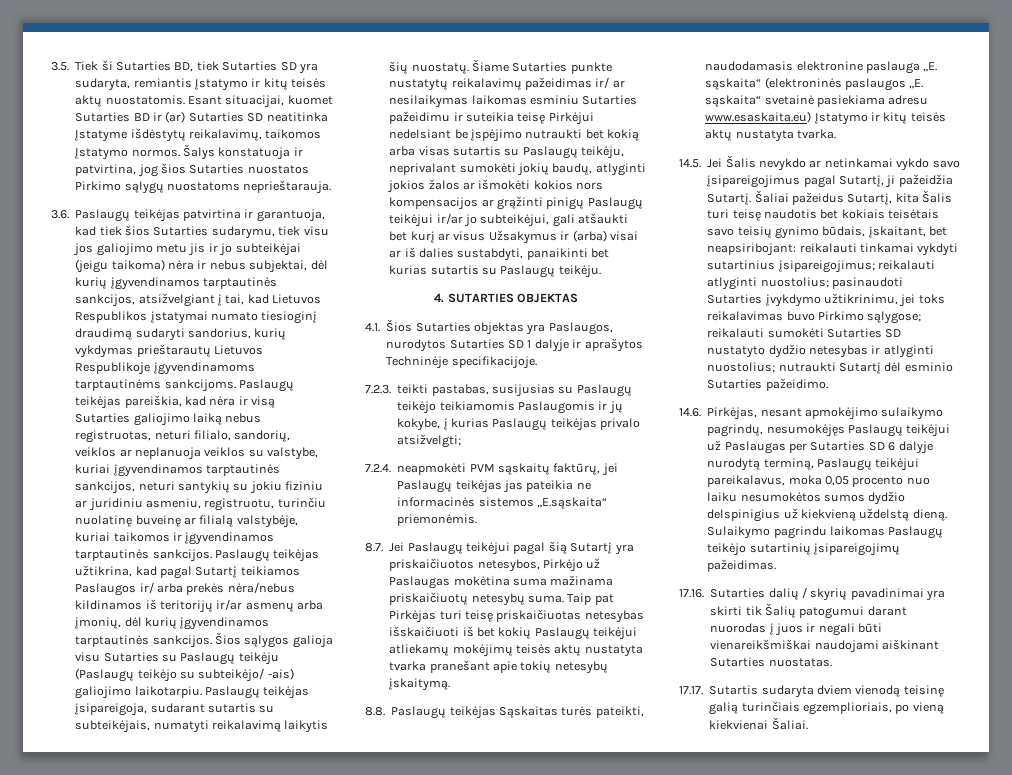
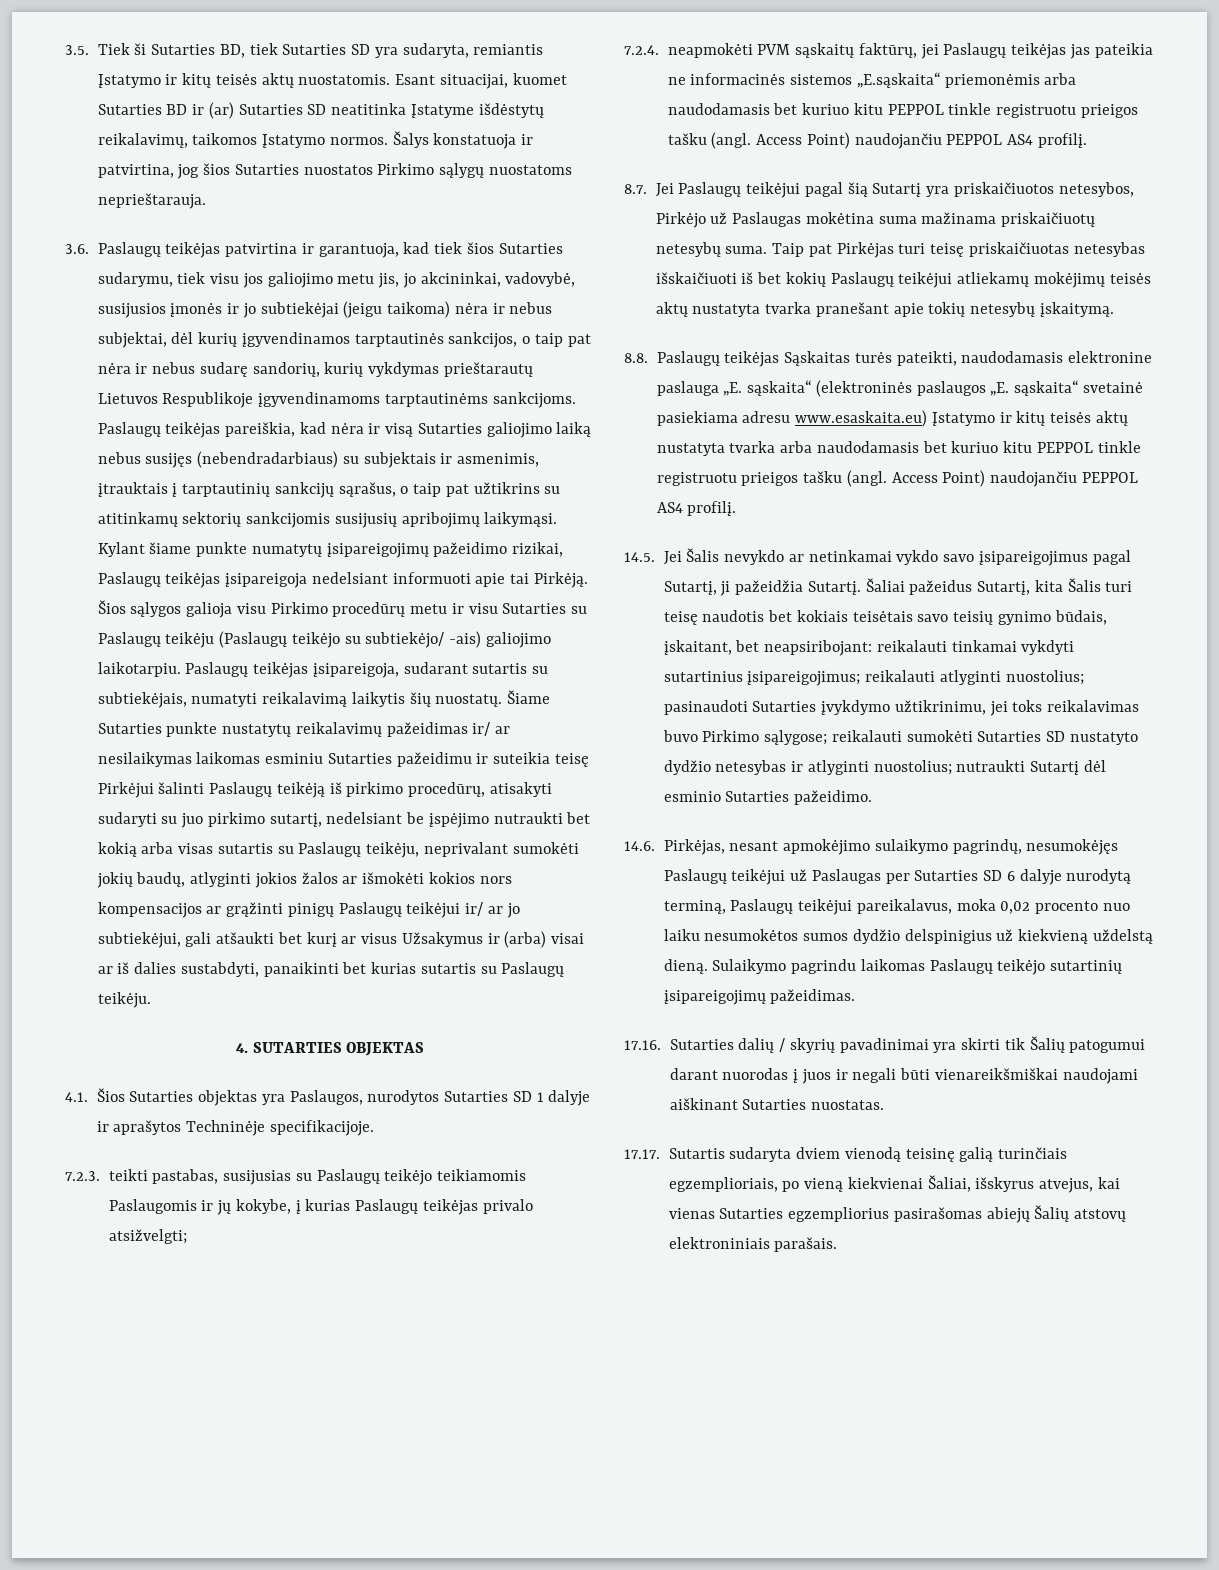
- 3.6. Paslaugų teikėjas patvirtina ir garantuoja, kad tiek šios Sutarties sudarymu, tiek visu jos galiojimo metu jis ir jo subteikėjai (jeigu taikoma) nėra ir nebus subjektai, dėl kurių įgyvendinamos tarptautinės sankcijos, atsižvelgiant į tai, kad Lietuvos Respublikos įstatymai numato tiesioginį draudimą sudaryti sandorius, kurių vykdymas prieštarautų Lietuvos Respublikoje įgyvendinamoms tarptautinėms sankcijoms.
+ 3.6. Paslaugų teikėjas patvirtina ir garantuoja, kad tiek šios Sutarties sudarymu, tiek visu jos galiojimo metu jis, jo akcininkai, vadovybė, susijusios įmonės ir jo subtiekėjai (jeigu taikoma) nėra ir nebus subjektai, dėl kurių įgyvendinamos tarptautinės sankcijos, o taip pat nėra ir nebus sudarę sandorių, kurių vykdymas prieštarautų Lietuvos Respublikoje įgyvendinamoms tarptautinėms sankcijoms.
- Paslaugų teikėjas pareiškia, kad nėra ir visą Sutarties galiojimo laiką nebus registruotas, neturi filialo, sandorių, veiklos ar neplanuoja veiklos su valstybe, kuriai įgyvendinamos tarptautinės sankcijos, neturi santykių su jokiu fiziniu ar juridiniu asmeniu, registruotu, turinčiu nuolatinę buveinę ar filialą valstybėje, kuriai taikomos ir įgyvendinamos tarptautinės sankcijos. Paslaugų teikėjas užtikrina, kad pagal Sutartį teikiamos Paslaugos ir/ arba prekės nėra/nebus kildinamos iš teritorijų ir/ar asmenų arba įmonių, dėl kurių įgyvendinamos tarptautinės sankcijos. Šios sąlygos galioja visu Sutarties su Paslaugų teikėju (Paslaugų teikėjo su subteikėjo/ -ais) galiojimo laikotarpiu.
+ Paslaugų teikėjas pareiškia, kad nėra ir visą Sutarties galiojimo laiką nebus susijęs (nebendradarbiaus) su subjektais ir asmenimis, įtrauktais į tarptautinių sankcijų sąrašus, o taip pat užtikrins su atitinkamų sektorių sankcijomis susijusių apribojimų laikymąsi. Kylant šiame punkte numatytų įsipareigojimų pažeidimo rizikai, Paslaugų teikėjas įsipareigoja nedelsiant informuoti apie tai Pirkėją. Šios sąlygos galioja visu Pirkimo procedūrų metu ir visu Sutarties su Paslaugų teikėju (Paslaugų teikėjo su subtiekėjo/ -ais) galiojimo laikotarpiu.
- Paslaugų teikėjas įsipareigoja, sudarant sutartis su subteikėjais, numatyti reikalavimą laikytis šių nuostatų.
+ Paslaugų teikėjas įsipareigoja, sudarant sutartis su subtiekėjais, numatyti reikalavimą laikytis šių nuostatų.
- Šiame Sutarties punkte nustatytų reikalavimų pažeidimas ir/ ar nesilaikymas laikomas esminiu Sutarties pažeidimu ir suteikia teisę Pirkėjui nedelsiant be įspėjimo nutraukti bet kokią arba visas sutartis su Paslaugų teikėju, neprivalant sumokėti jokių baudų, atlyginti jokios žalos ar išmokėti kokios nors kompensacijos ar grąžinti pinigų Paslaugų teikėjui ir/ar jo subteikėjui, gali atšaukti bet kurį ar visus Užsakymus ir (arba) visai ar iš dalies sustabdyti, panaikinti bet kurias sutartis su Paslaugų teikėju.
+ Šiame Sutarties punkte nustatytų reikalavimų pažeidimas ir/ ar nesilaikymas laikomas esminiu Sutarties pažeidimu ir suteikia teisę Pirkėjui šalinti Paslaugų teikėją iš pirkimo procedūrų, atisakyti sudaryti su juo pirkimo sutartį, nedelsiant be įspėjimo nutraukti bet kokią arba visas sutartis su Paslaugų teikėju, neprivalant sumokėti jokių baudų, atlyginti jokios žalos ar išmokėti kokios nors kompensacijos ar grąžinti pinigų Paslaugų teikėjui ir/ ar jo subtiekėjui, gali atšaukti bet kurį ar visus Užsakymus ir (arba) visai ar iš dalies sustabdyti, panaikinti bet kurias sutartis su Paslaugų teikėju.
- 7.2.4. neapmokėti PVM sąskaitų faktūrų, jei Paslaugų teikėjas jas pateikia ne informacinės sistemos „E.sąskaita“ priemonėmis.
+ 7.2.4. neapmokėti PVM sąskaitų faktūrų, jei Paslaugų teikėjas jas pateikia ne informacinės sistemos „E.sąskaita“ priemonėmis arba naudodamasis bet kuriuo kitu PEPPOL tinkle registruotu prieigos tašku (angl. Access Point) naudojančiu PEPPOL AS4 profilį.
- 8.8. Paslaugų teikėjas Sąskaitas turės pateikti, naudodamasis elektronine paslauga „E. sąskaita“ (elektroninės paslaugos „E. sąskaita“ svetainė pasiekiama adresu www.esaskaita.eu) Įstatymo ir kitų teisės aktų nustatyta tvarka.
+ 8.8. Paslaugų teikėjas Sąskaitas turės pateikti, naudodamasis elektronine paslauga „E. sąskaita“ (elektroninės paslaugos „E. sąskaita“ svetainė pasiekiama adresu www.esaskaita.eu) Įstatymo ir kitų teisės aktų nustatyta tvarka arba naudodamasis bet kuriuo kitu PEPPOL tinkle registruotu prieigos tašku (angl. Access Point) naudojančiu PEPPOL AS4 profilį.
- 14.6. Pirkėjas, nesant apmokėjimo sulaikymo pagrindų, nesumokėjęs Paslaugų teikėjui už Paslaugas per Sutarties SD 6 dalyje nurodytą terminą, Paslaugų teikėjui pareikalavus, moka 0,05 procento nuo laiku nesumokėtos sumos dydžio delspinigius už kiekvieną uždelstą dieną.
+ 14.6. Pirkėjas, nesant apmokėjimo sulaikymo pagrindų, nesumokėjęs Paslaugų teikėjui už Paslaugas per Sutarties SD 6 dalyje nurodytą terminą, Paslaugų teikėjui pareikalavus, moka 0,02 procento nuo laiku nesumokėtos sumos dydžio delspinigius už kiekvieną uždelstą dieną.
- 17.17. Sutartis sudaryta dviem vienodą teisinę galią turinčiais egzemplioriais, po vieną kiekvienai Šaliai.
+ 17.17. Sutartis sudaryta dviem vienodą teisinę galią turinčiais egzemplioriais, po vieną kiekvienai Šaliai, išskyrus atvejus, kai vienas Sutarties egzempliorius pasirašomas abiejų Šalių atstovų elektroniniais parašais.

